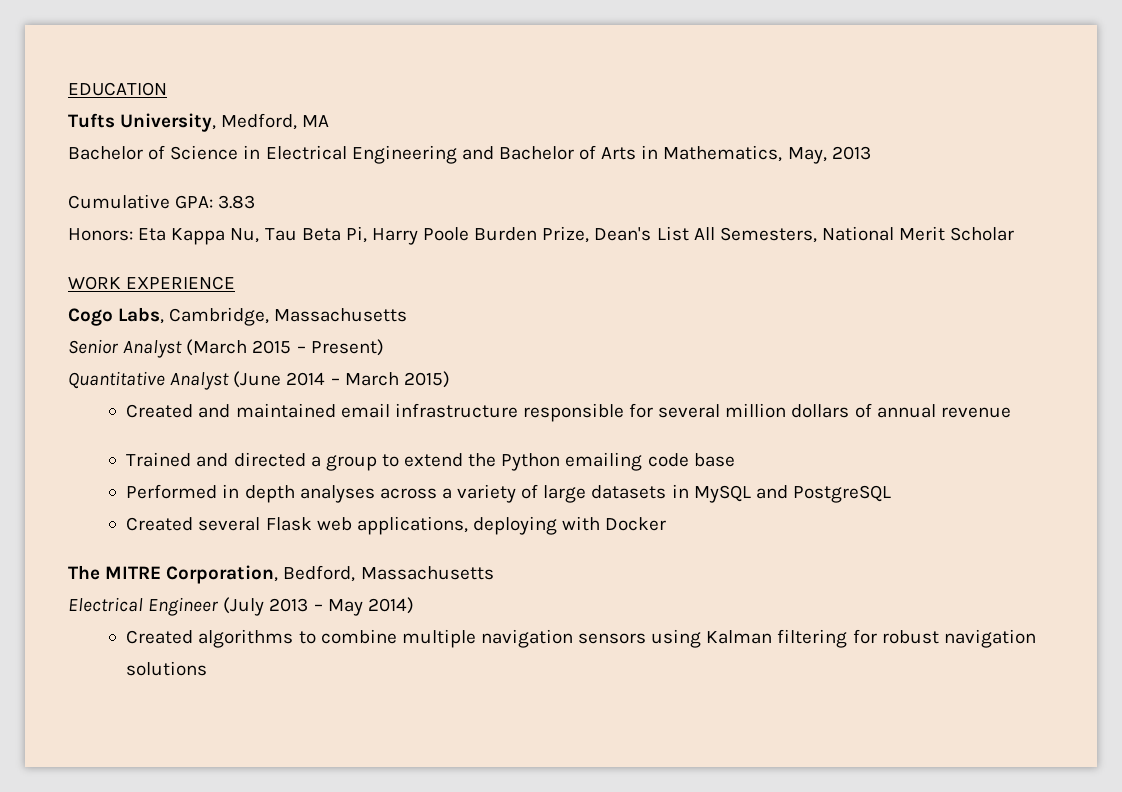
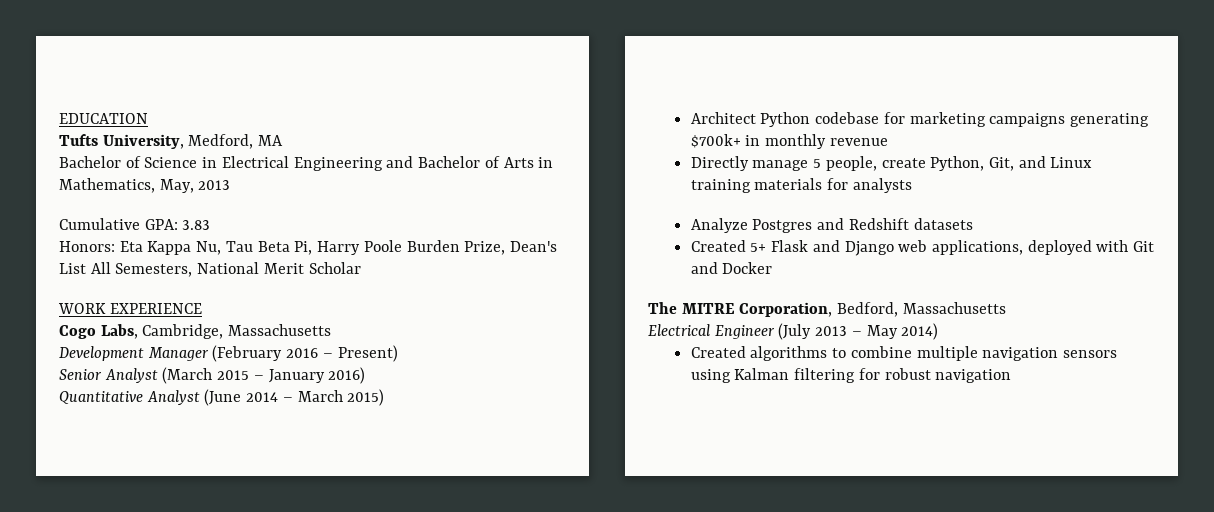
+ Development Manager (February 2016 – Present)
- Senior Analyst (March 2015 – Present)
+ Senior Analyst (March 2015 – January 2016)
- Created and maintained email infrastructure responsible for several million dollars of annual revenue
- Trained and directed a group to extend the Python emailing code base
- Performed in depth analyses across a variety of large datasets in MySQL and PostgreSQL
- Created several Flask web applications, deploying with Docker
+ Architect Python codebase for marketing campaigns generating $700k+ in monthly revenue
+ Directly manage 5 people, create Python, Git, and Linux training materials for analysts
+ Analyze Postgres and Redshift datasets
+ Created 5+ Flask and Django web applications, deployed with Git and Docker
- Created algorithms to combine multiple navigation sensors using Kalman filtering for robust navigation solutions
+ Created algorithms to combine multiple navigation sensors using Kalman filtering for robust navigation

